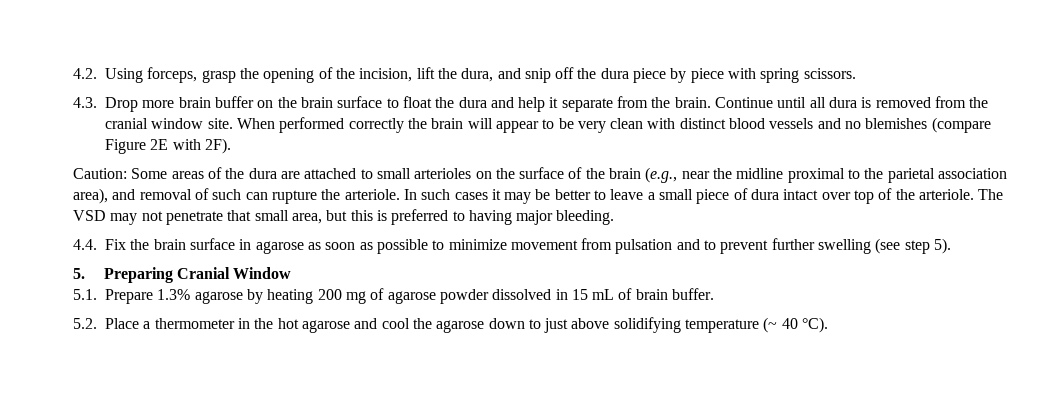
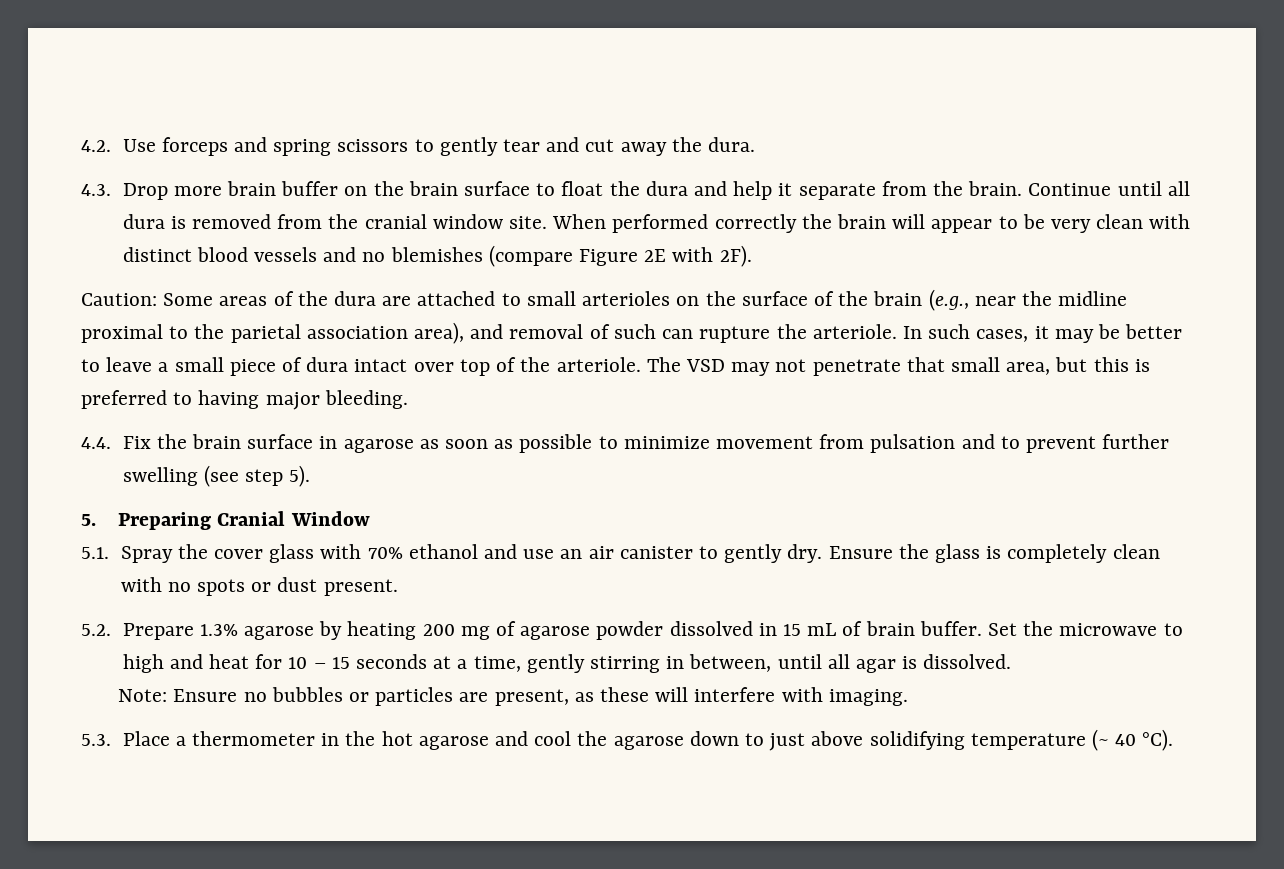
- 4.2. Using forceps, grasp the opening of the incision, lift the dura, and snip off the dura piece by piece with spring scissors.
+ 4.2. Use forceps and spring scissors to gently tear and cut away the dura.
- In such cases it may be better to leave a small piece of dura intact over top of the arteriole.
+ In such cases, it may be better to leave a small piece of dura intact over top of the arteriole.
- 5.1. Prepare 1.3% agarose by heating 200 mg of agarose powder dissolved in 15 mL of brain buffer.
- 5.2. Place a thermometer in the hot agarose and cool the agarose down to just above solidifying temperature (~ 40 °C).
+ 5.1. Spray the cover glass with 70% ethanol and use an air canister to gently dry. Ensure the glass is completely clean with no spots or dust present.
+ 5.2. Prepare 1.3% agarose by heating 200 mg of agarose powder dissolved in 15 mL of brain buffer. Set the microwave to high and heat for 10 – 15 seconds at a time, gently stirring in between, until all agar is dissolved.
+ Note: Ensure no bubbles or particles are present, as these will interfere with imaging.
+ 5.3. Place a thermometer in the hot agarose and cool the agarose down to just above solidifying temperature (~ 40 °C).

